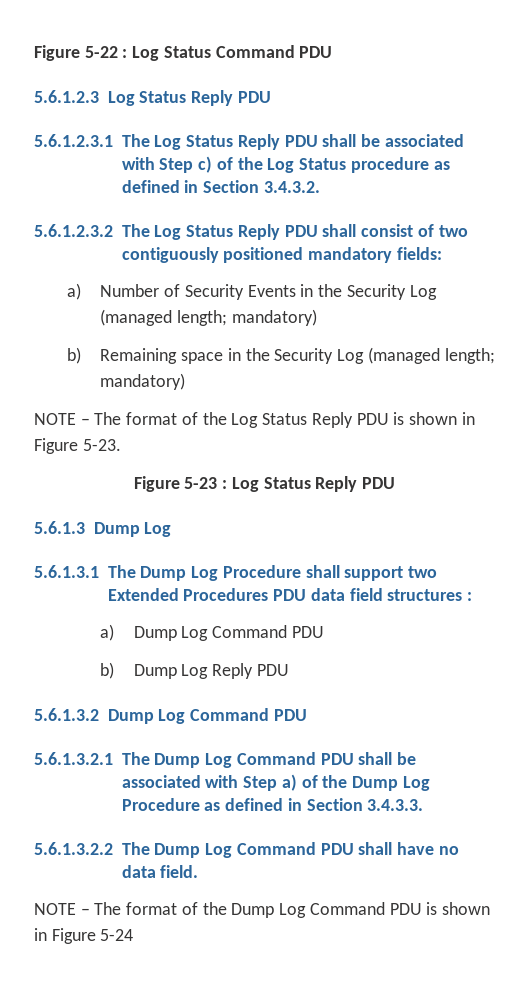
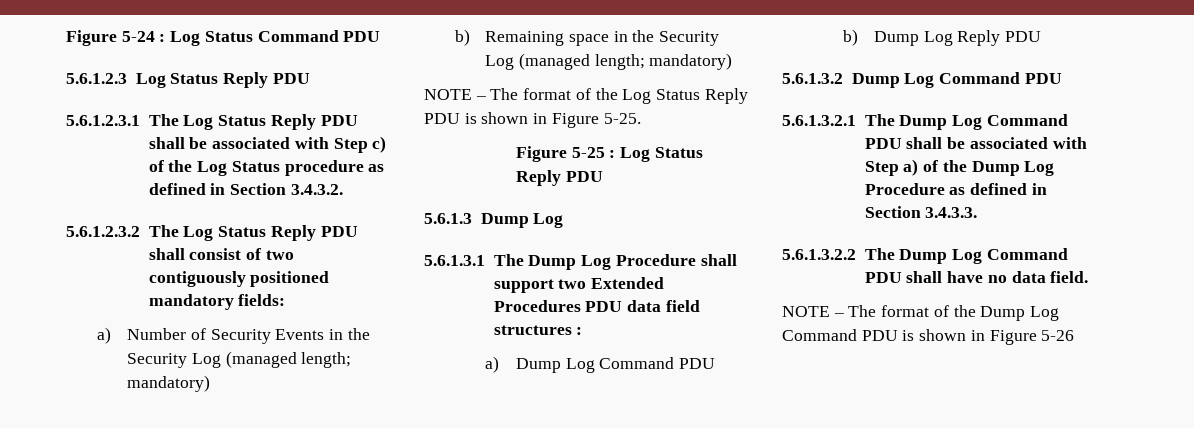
- Figure 5-22 : Log Status Command PDU
+ Figure 5-24 : Log Status Command PDU
- NOTE – The format of the Log Status Reply PDU is shown in Figure 5-23.
- Figure 5-23 : Log Status Reply PDU
+ NOTE – The format of the Log Status Reply PDU is shown in Figure 5-25.
+ Figure 5-25 : Log Status Reply PDU
- NOTE – The format of the Dump Log Command PDU is shown in Figure 5-24
+ NOTE – The format of the Dump Log Command PDU is shown in Figure 5-26

